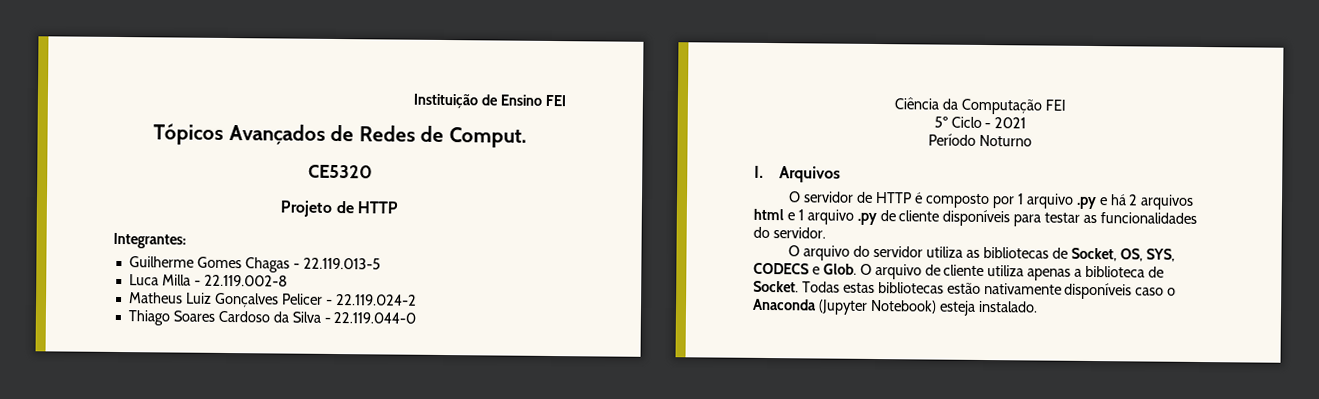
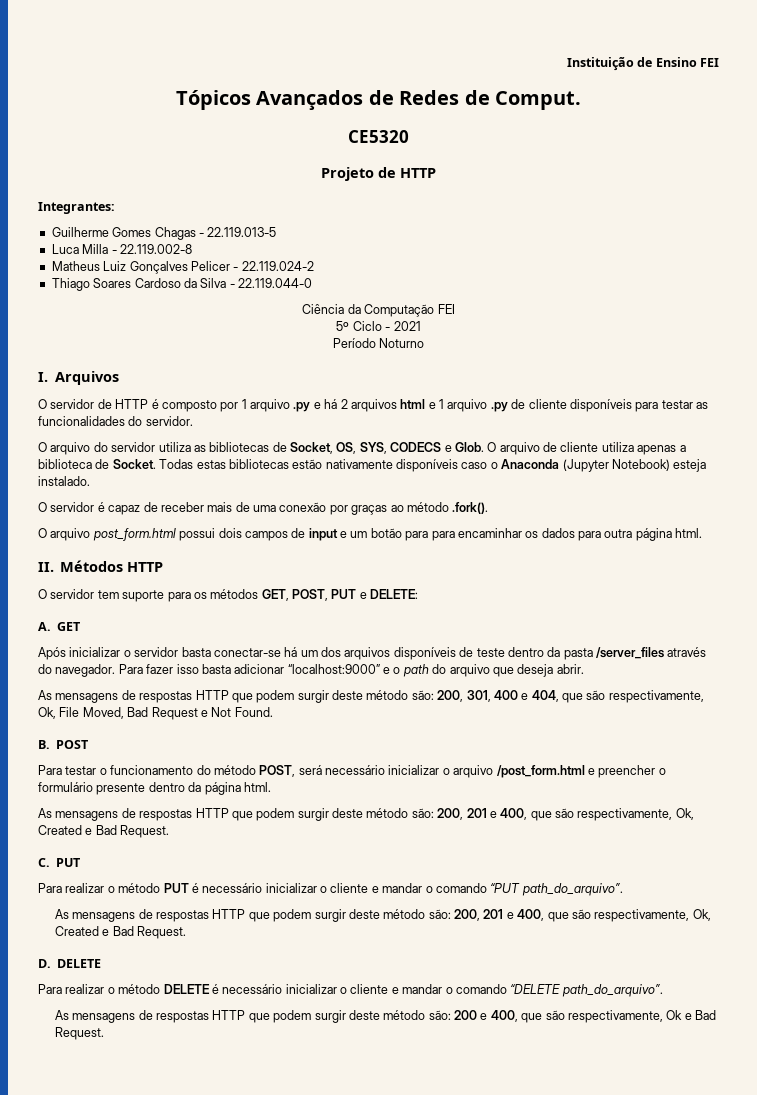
+ O servidor é capaz de receber mais de uma conexão por graças ao método .fork().
+ O arquivo post_form.html possui dois campos de input e um botão para para encaminhar os dados para outra página html.
+ II. Métodos HTTP
+ O servidor tem suporte para os métodos GET, POST, PUT e DELETE:
+ A. GET
+ Após inicializar o servidor basta conectar-se há um dos arquivos disponíveis de teste dentro da pasta /server_files através do navegador. Para fazer isso basta adicionar “localhost:9000” e o path do arquivo que deseja abrir.
+ As mensagens de respostas HTTP que podem surgir deste método são: 200, 301, 400 e 404, que são respectivamente, Ok, File Moved, Bad Request e Not Found.
+ B. POST
+ Para testar o funcionamento do método POST, será necessário inicializar o arquivo /post_form.html e preencher o formulário presente dentro da página html.
+ As mensagens de respostas HTTP que podem surgir deste método são: 200, 201 e 400, que são respectivamente, Ok, Created e Bad Request.
+ C. PUT
+ Para realizar o método PUT é necessário inicializar o cliente e mandar o comando “PUT path_do_arquivo”.
+ As mensagens de respostas HTTP que podem surgir deste método são: 200, 201 e 400, que são respectivamente, Ok, Created e Bad Request.
+ D. DELETE
+ Para realizar o método DELETE é necessário inicializar o cliente e mandar o comando “DELETE path_do_arquivo”.
+ As mensagens de respostas HTTP que podem surgir deste método são: 200 e 400, que são respectivamente, Ok e Bad Request.

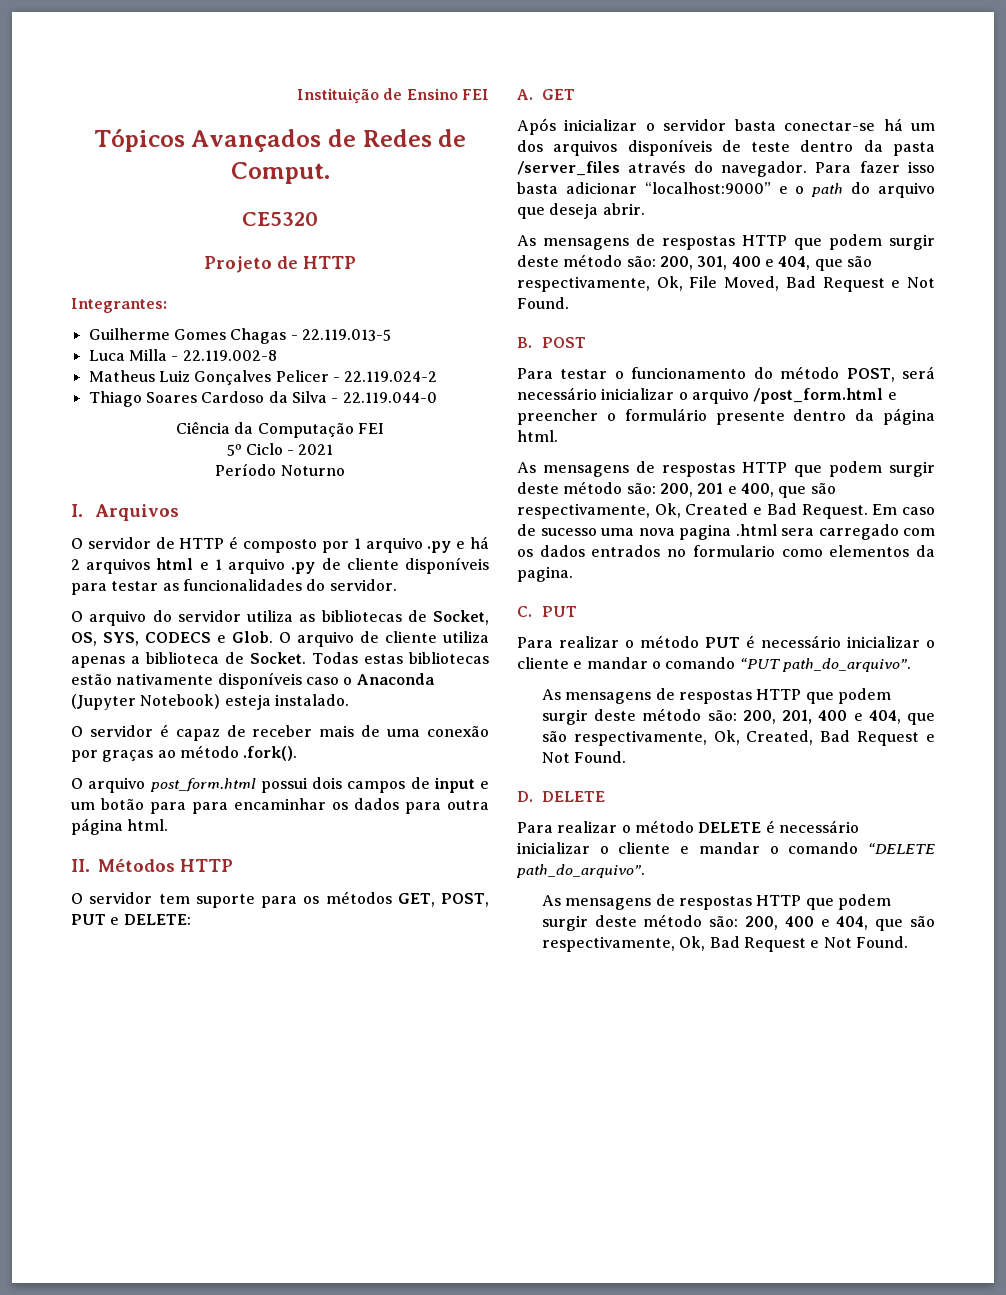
+ Em caso de sucesso uma nova pagina .html sera carregado com os dados entrados no formulario como elementos da pagina.
  Para realizar o método PUT é necessário inicializar o cliente e mandar o comando “PUT path_do_arquivo”.
- As mensagens de respostas HTTP que podem surgir deste método são: 200, 201 e 400, que são respectivamente, Ok, Created e Bad Request.
+ As mensagens de respostas HTTP que podem surgir deste método são: 200, 201, 400 e 404, que são respectivamente, Ok, Created, Bad Request e Not Found.
- As mensagens de respostas HTTP que podem surgir deste método são: 200 e 400, que são respectivamente, Ok e Bad Request.
+ As mensagens de respostas HTTP que podem surgir deste método são: 200, 400 e 404, que são respectivamente, Ok, Bad Request e Not Found.

